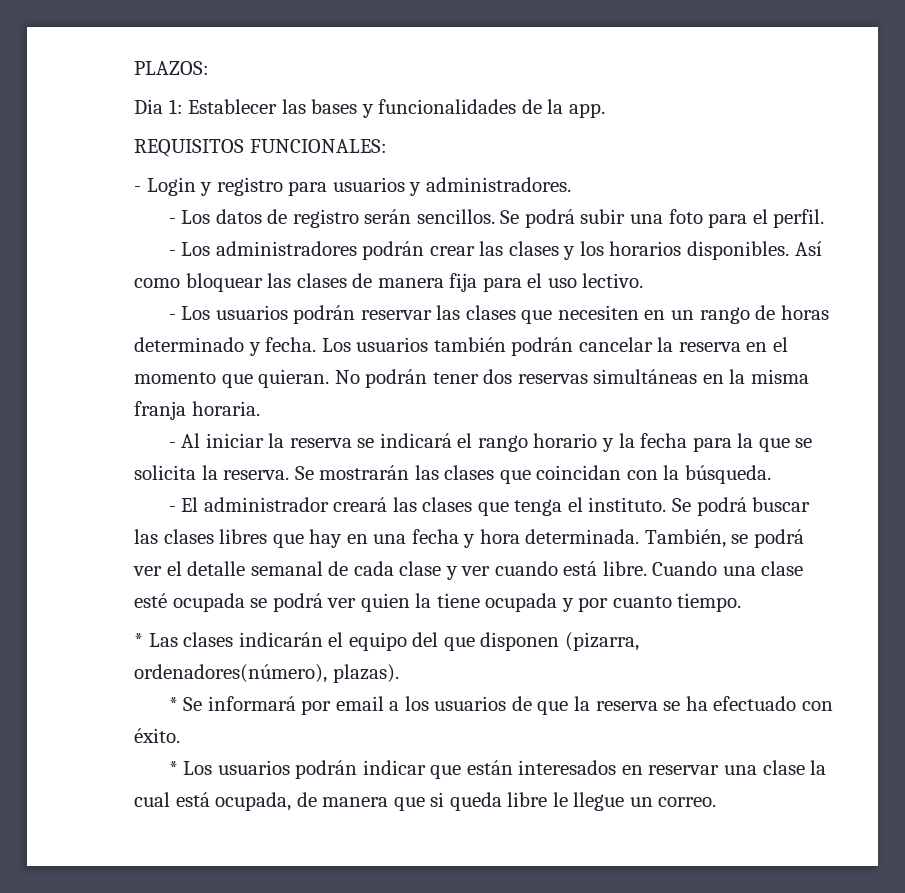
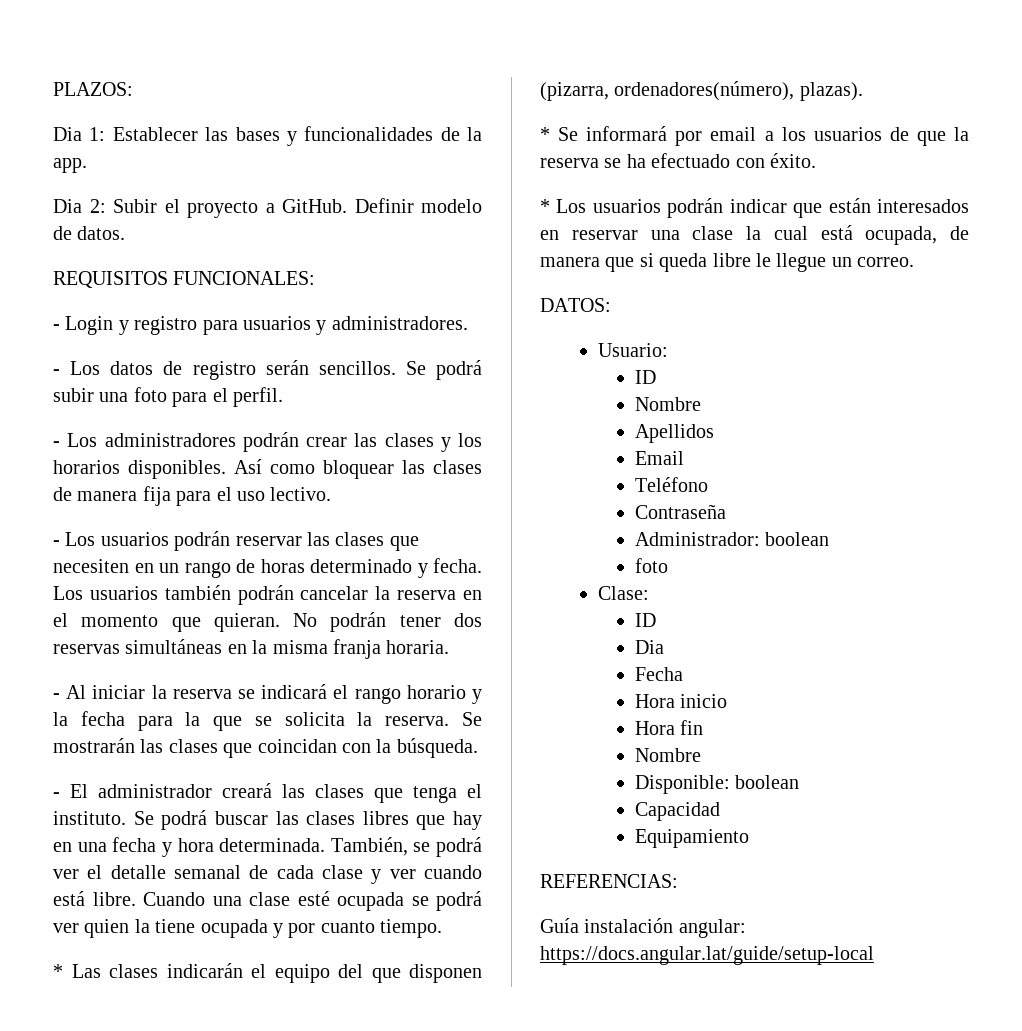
+ Dia 2: Subir el proyecto a GitHub. Definir modelo de datos.
+ DATOS:
+ Usuario:
+ ID
+ Nombre
+ Apellidos
+ Email
+ Teléfono
+ Contraseña
+ Administrador: boolean
+ foto
+ Clase:
+ ID
+ Dia
+ Fecha
+ Hora inicio
+ Hora fin
+ Nombre
+ Disponible: boolean
+ Capacidad
+ Equipamiento
+ REFERENCIAS:
+ Guía instalación angular: https://docs.angular.lat/guide/setup-local

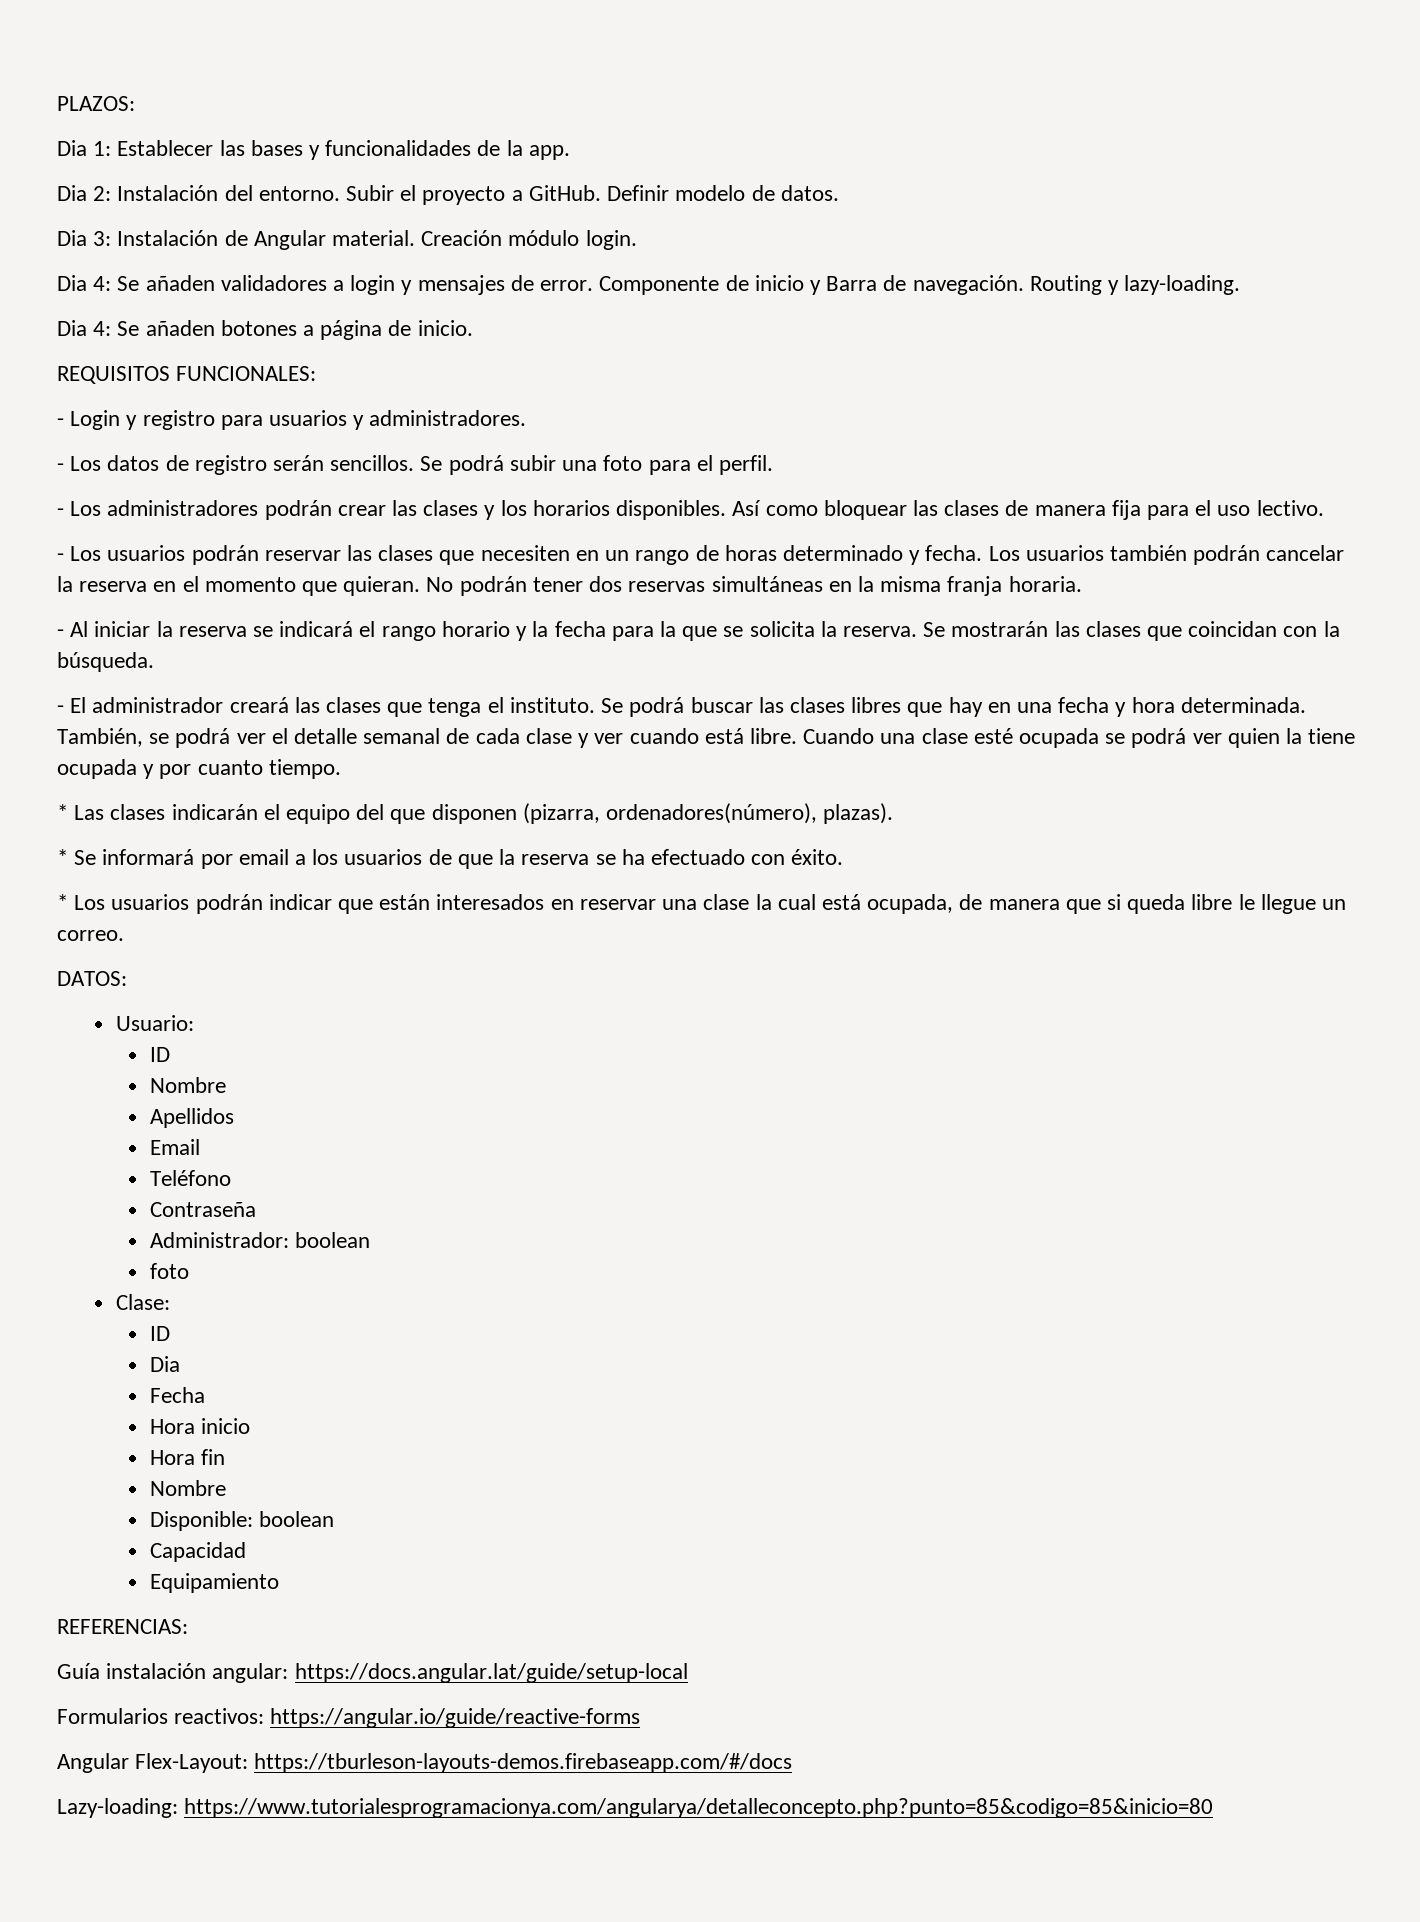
- Dia 2: Subir el proyecto a GitHub.
+ Dia 2: Instalación del entorno. Subir el proyecto a GitHub.
+ Dia 3: Instalación de Angular material. Creación módulo login.
+ Dia 4: Se añaden validadores a login y mensajes de error. Componente de inicio y Barra de navegación. Routing y lazy-loading.
+ Dia 4: Se añaden botones a página de inicio.
+ Formularios reactivos: https://angular.io/guide/reactive-forms
+ Angular Flex-Layout: https://tburleson-layouts-demos.firebaseapp.com/#/docs
+ Lazy-loading: https://www.tutorialesprogramacionya.com/angularya/detalleconcepto.php?punto=85&codigo=85&inicio=80

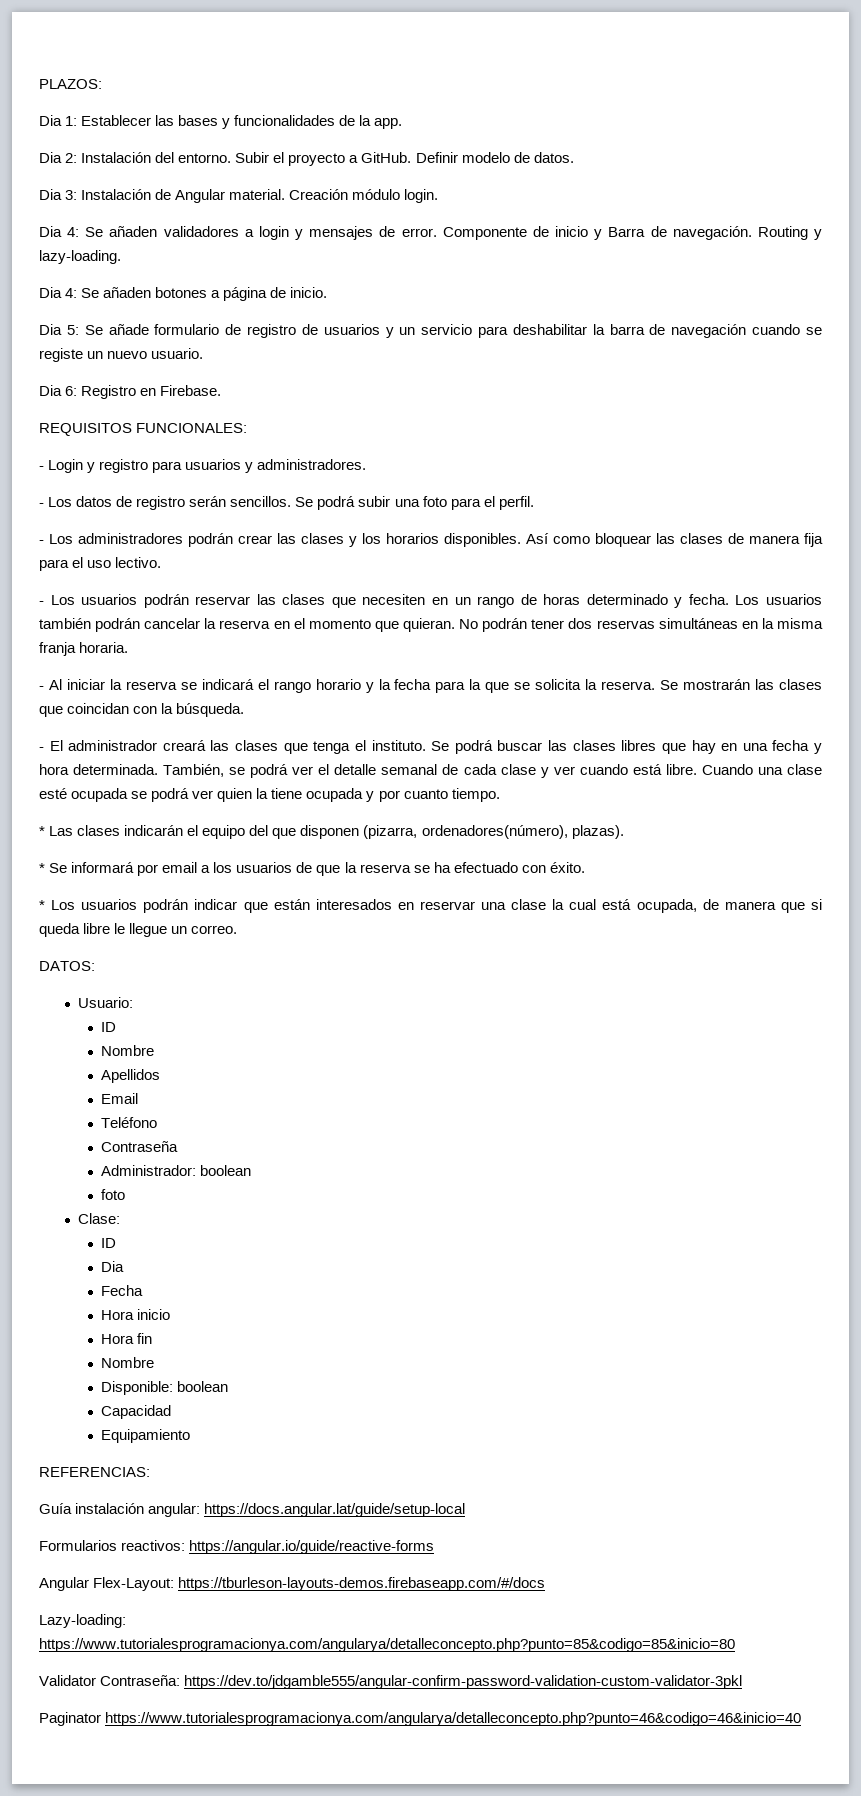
+ Dia 5: Se añade formulario de registro de usuarios y un servicio para deshabilitar la barra de navegación cuando se registe un nuevo usuario.
+ Dia 6: Registro en Firebase.
+ Validator Contraseña: https://dev.to/jdgamble555/angular-confirm-password-validation-custom-validator-3pkl
+ Paginator https://www.tutorialesprogramacionya.com/angularya/detalleconcepto.php?punto=46&codigo=46&inicio=40

